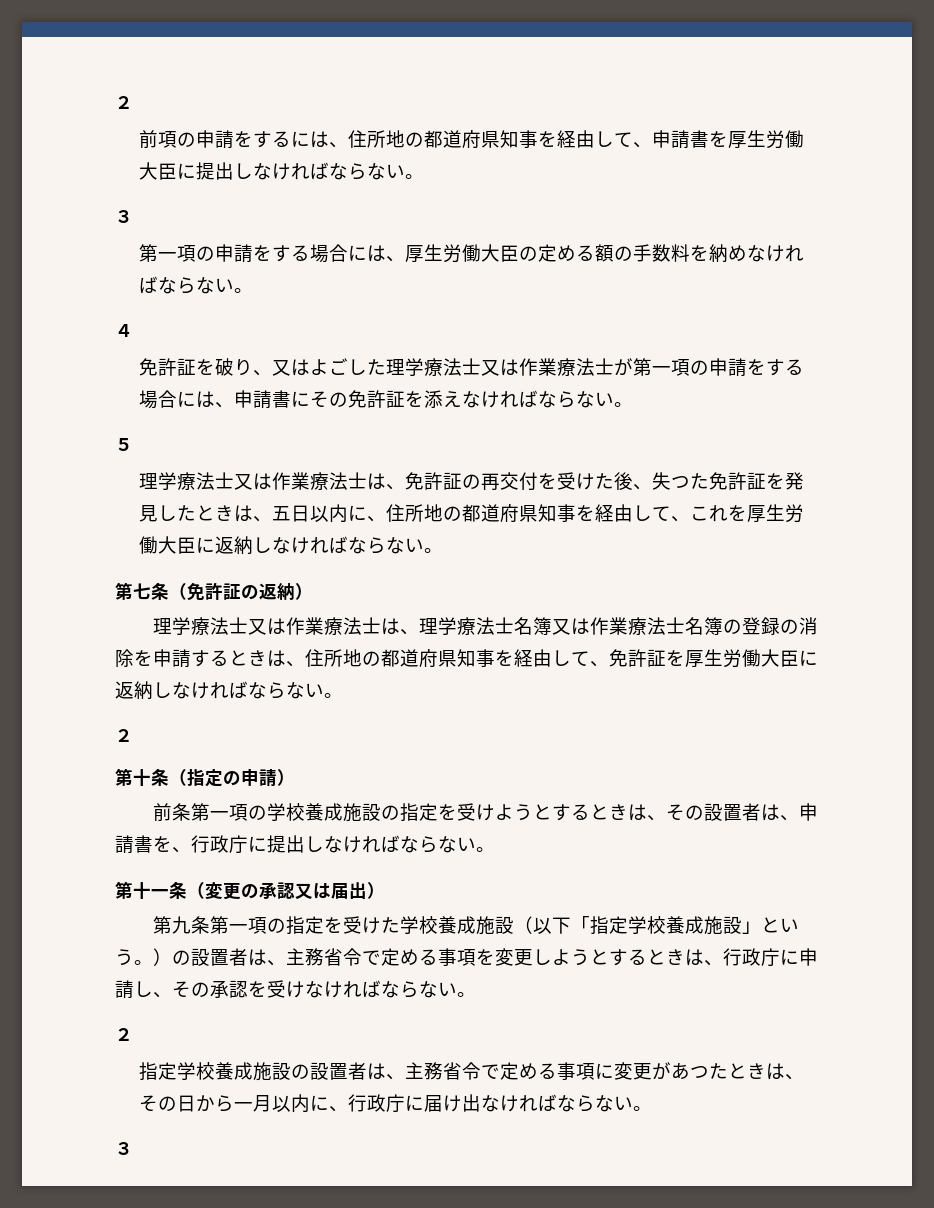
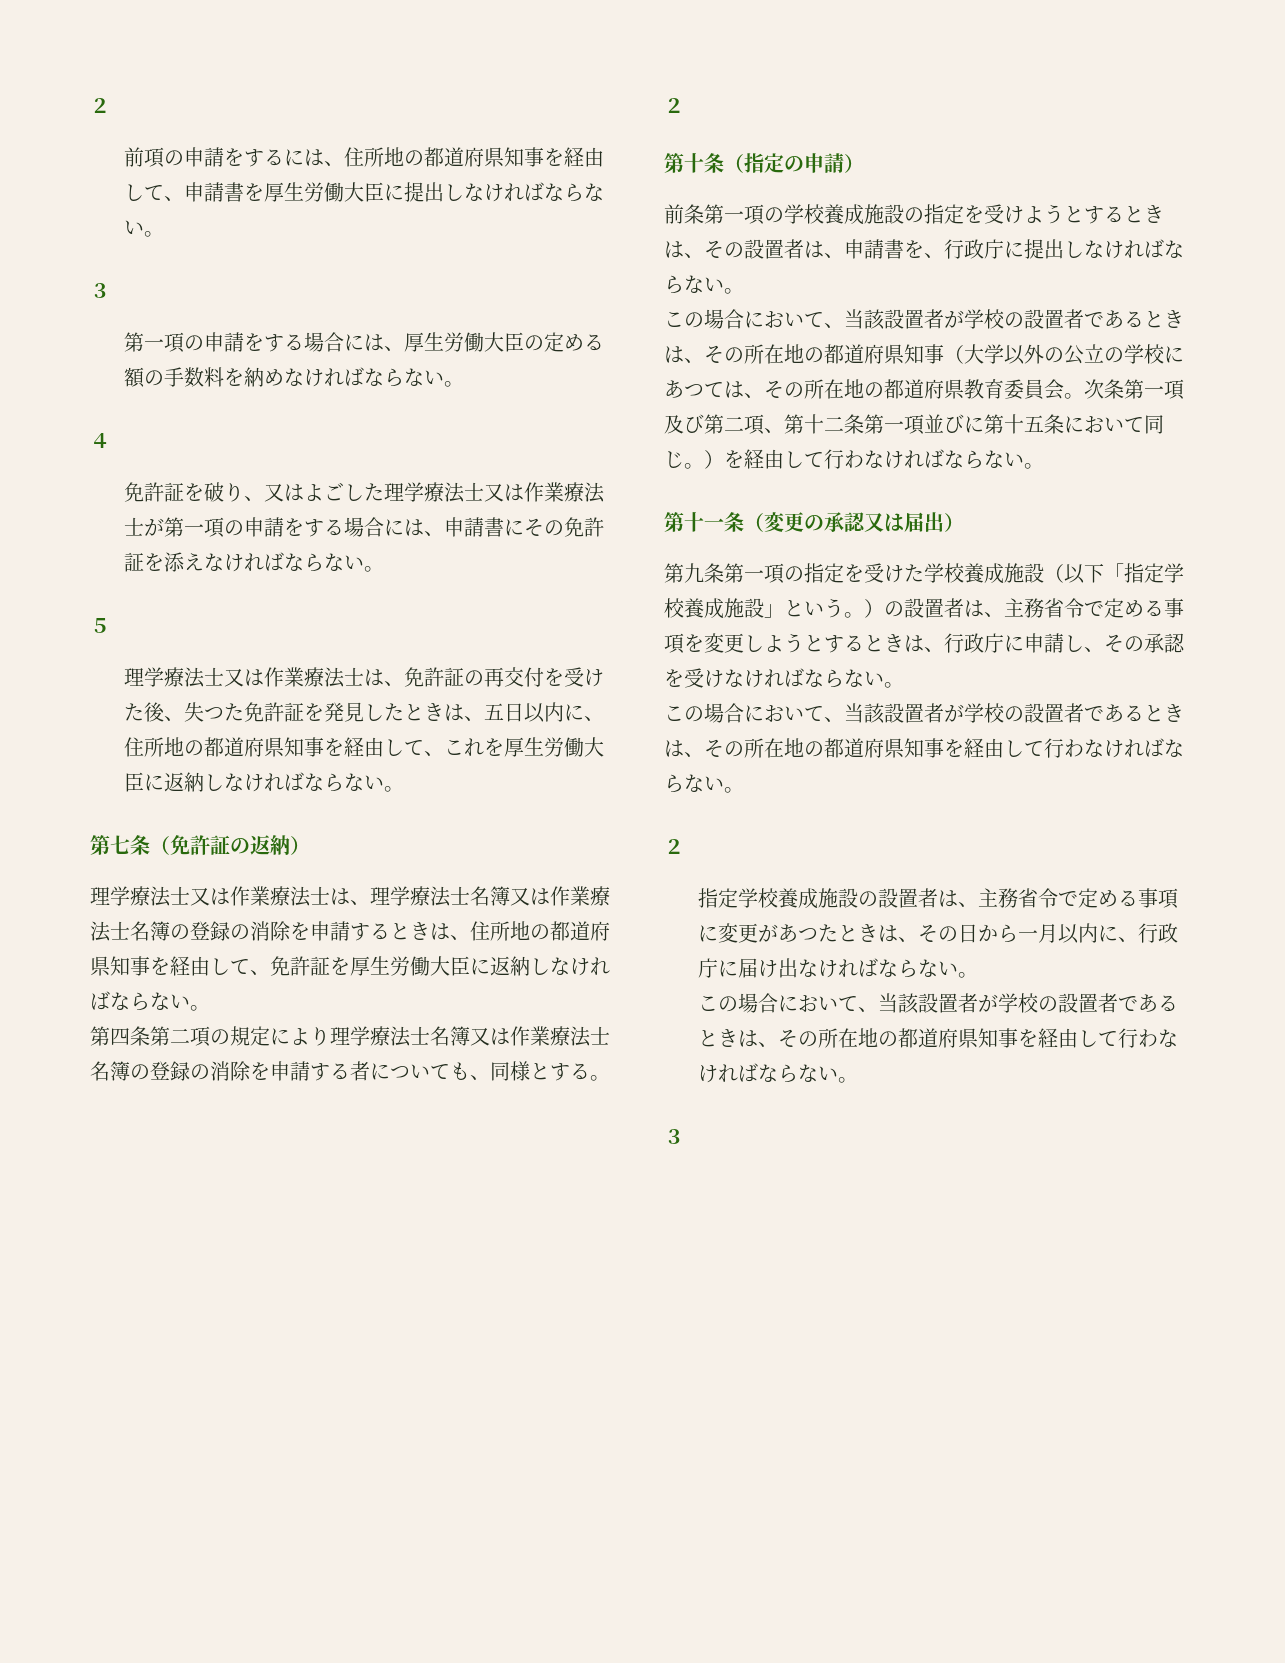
+ 第四条第二項の規定により理学療法士名簿又は作業療法士名簿の登録の消除を申請する者についても、同様とする。
+ この場合において、当該設置者が学校の設置者であるときは、その所在地の都道府県知事（大学以外の公立の学校にあつては、その所在地の都道府県教育委員会。次条第一項及び第二項、第十二条第一項並びに第十五条において同じ。）を経由して行わなければならない。
  第九条第一項の指定を受けた学校養成施設（以下「指定学校養成施設」という。）の設置者は、主務省令で定める事項を変更しようとするときは、行政庁に申請し、その承認を受けなければならない。
+ この場合において、当該設置者が学校の設置者であるときは、その所在地の都道府県知事を経由して行わなければならない。
  指定学校養成施設の設置者は、主務省令で定める事項に変更があつたときは、その日から一月以内に、行政庁に届け出なければならない。
+ この場合において、当該設置者が学校の設置者であるときは、その所在地の都道府県知事を経由して行わなければならない。

